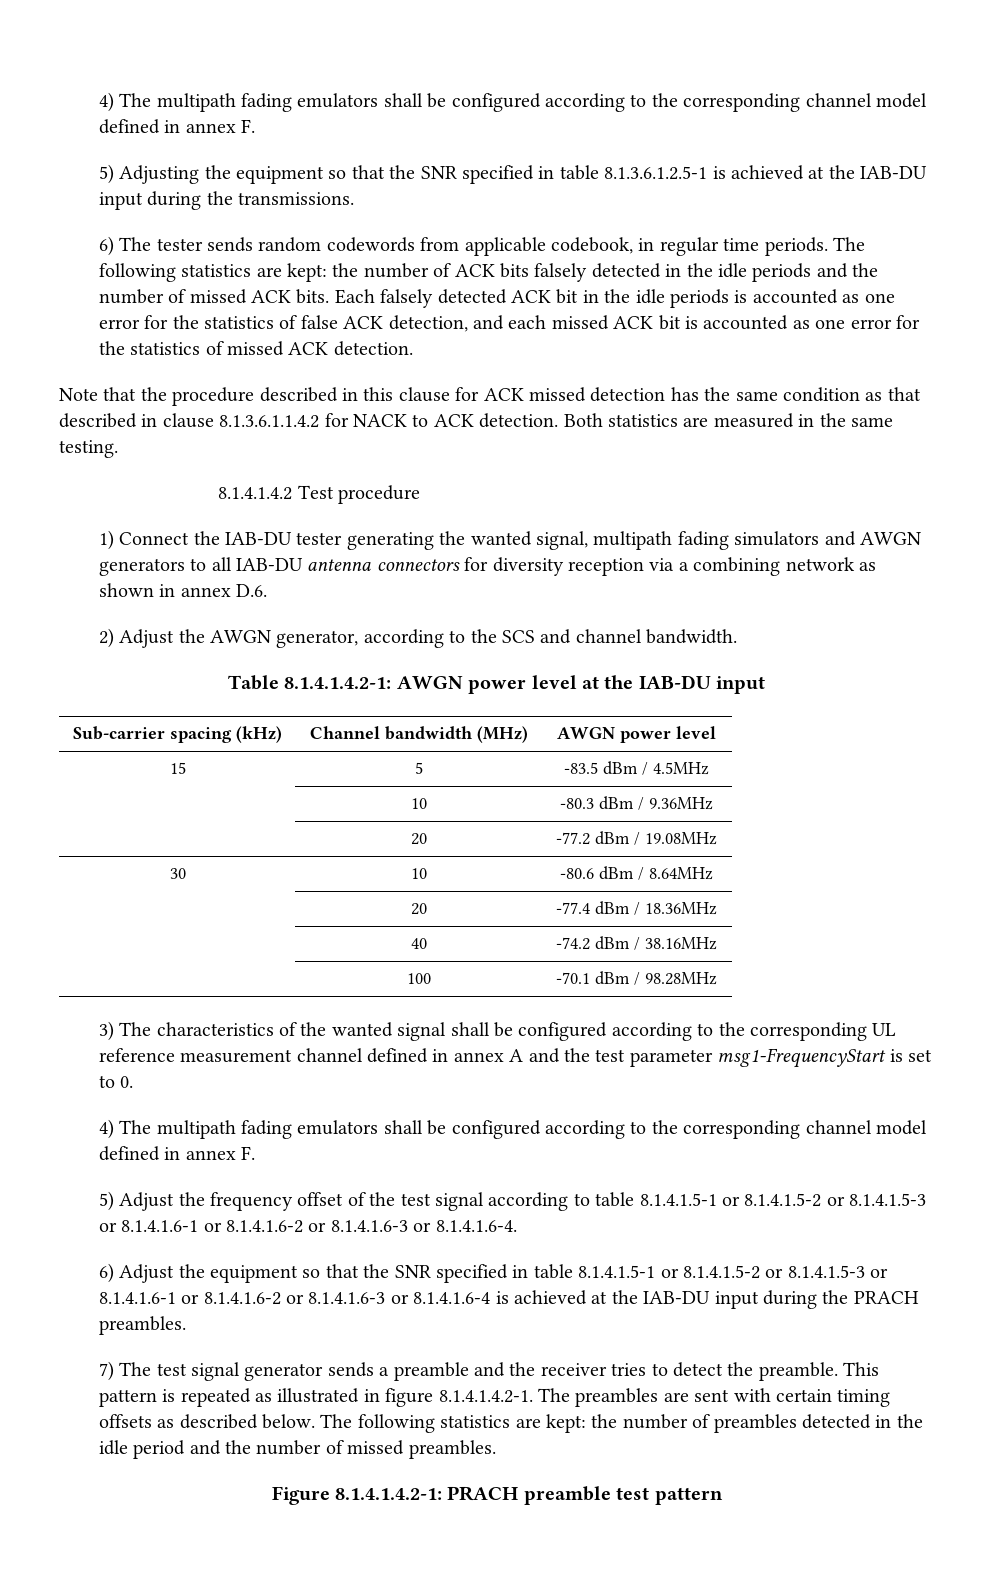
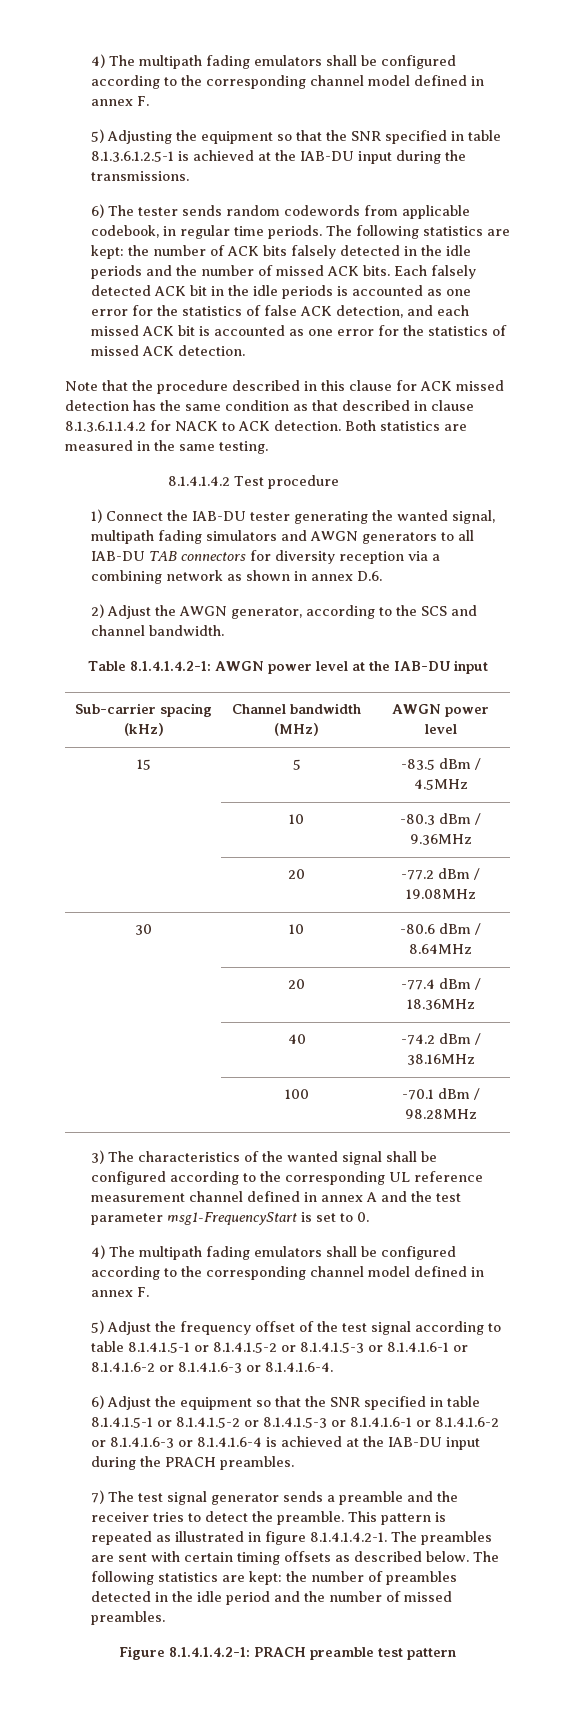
- 1) Connect the IAB-DU tester generating the wanted signal, multipath fading simulators and AWGN generators to all IAB-DU antenna connectors for diversity reception via a combining network as shown in annex D.6.
+ 1) Connect the IAB-DU tester generating the wanted signal, multipath fading simulators and AWGN generators to all IAB-DU TAB connectors for diversity reception via a combining network as shown in annex D.6.

